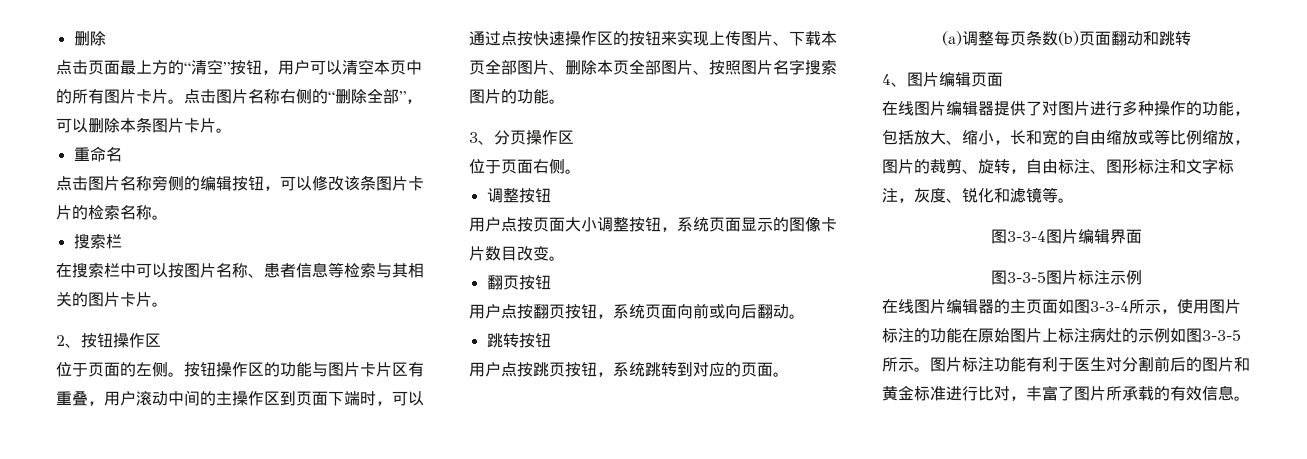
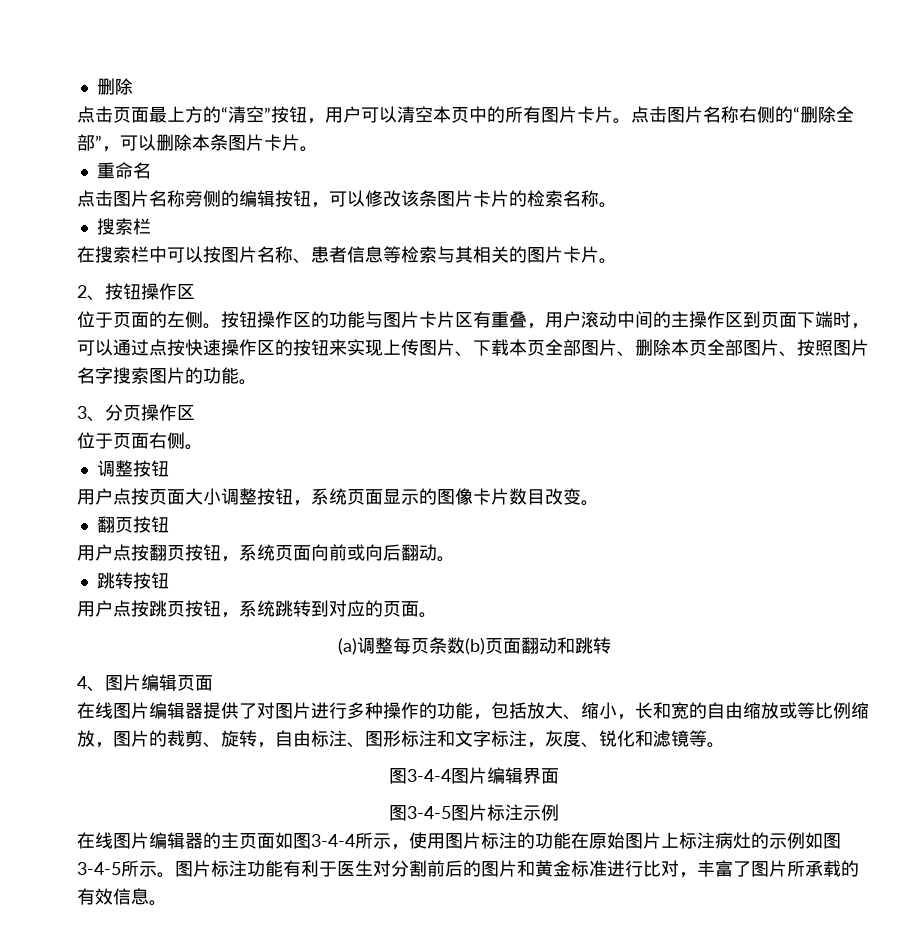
- 图3-3-4图片编辑界面
+ 图3-4-4图片编辑界面
- 图3-3-5图片标注示例
+ 图3-4-5图片标注示例
- 在线图片编辑器的主页面如图3-3-4所示，使用图片标注的功能在原始图片上标注病灶的示例如图3-3-5所示。
+ 在线图片编辑器的主页面如图3-4-4所示，使用图片标注的功能在原始图片上标注病灶的示例如图3-4-5所示。

